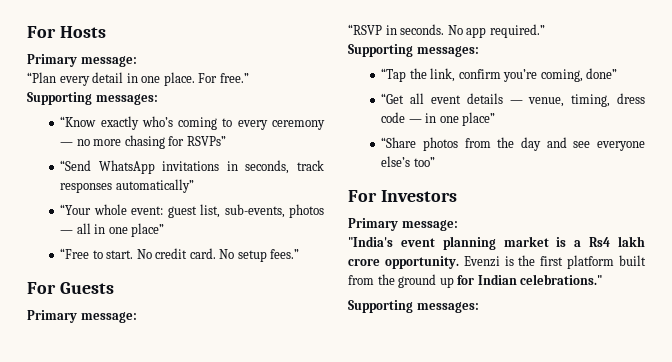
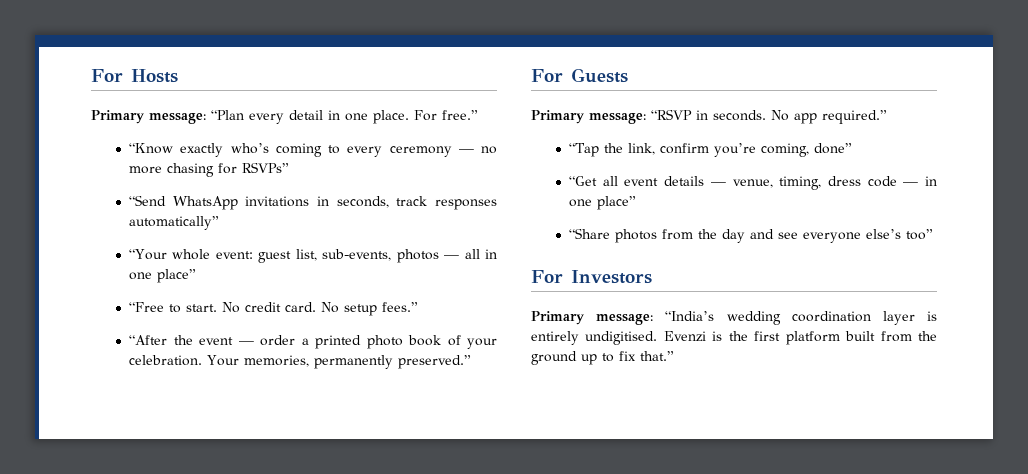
  For Hosts
- Primary message:
- “Plan every detail in one place.
+ Primary message: “Plan every detail in one place.
  For free.”
- Supporting messages:
+ “After the event — order a printed photo book of your celebration. Your memories, permanently preserved.”
  For Guests
- Primary message:
- “RSVP in seconds.
+ Primary message: “RSVP in seconds.
  No app required.”
- Supporting messages:
  For Investors
- Primary message:
- "India's event planning market is a Rs4 lakh crore opportunity.
+ Primary message: “India’s wedding coordination layer is entirely undigitised.
- Evenzi is the first platform built from the ground up for Indian celebrations."
- Supporting messages:
+ Evenzi is the first platform built from the ground up to fix that.”

